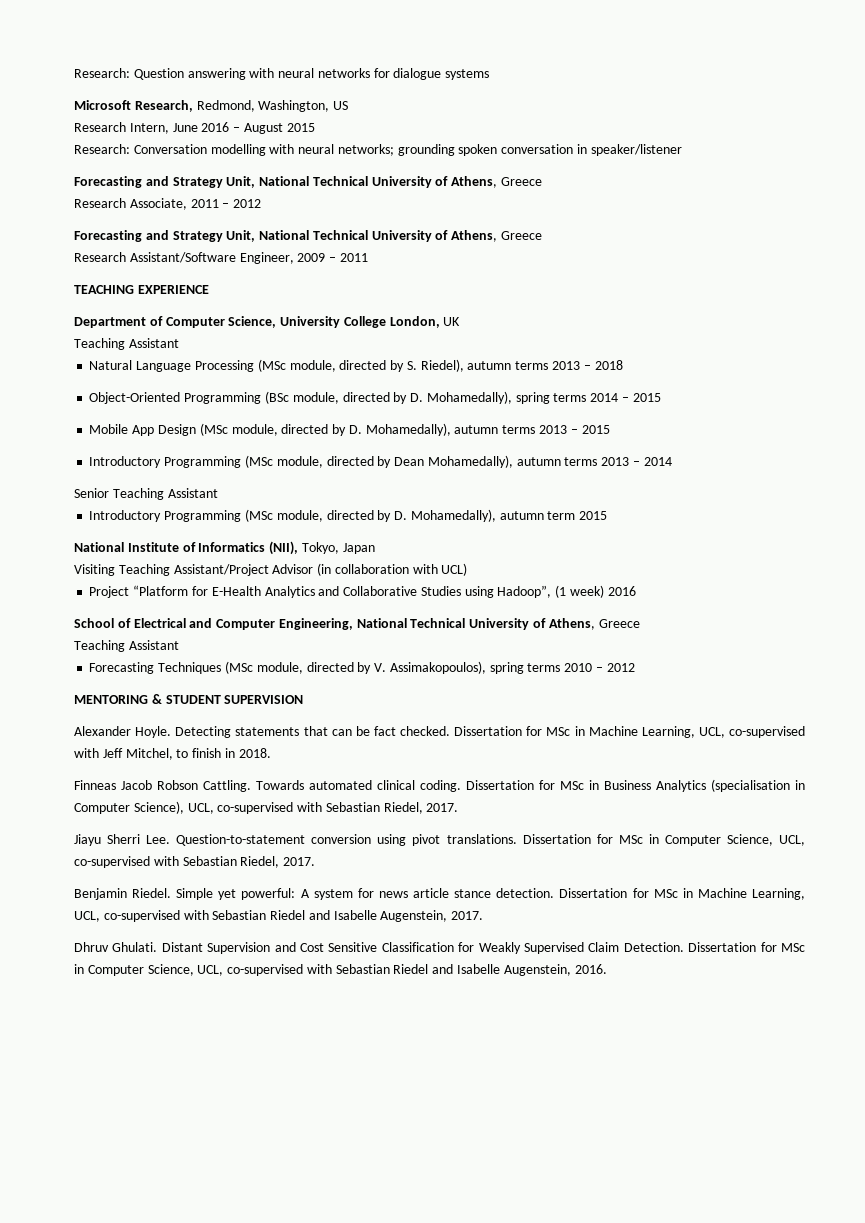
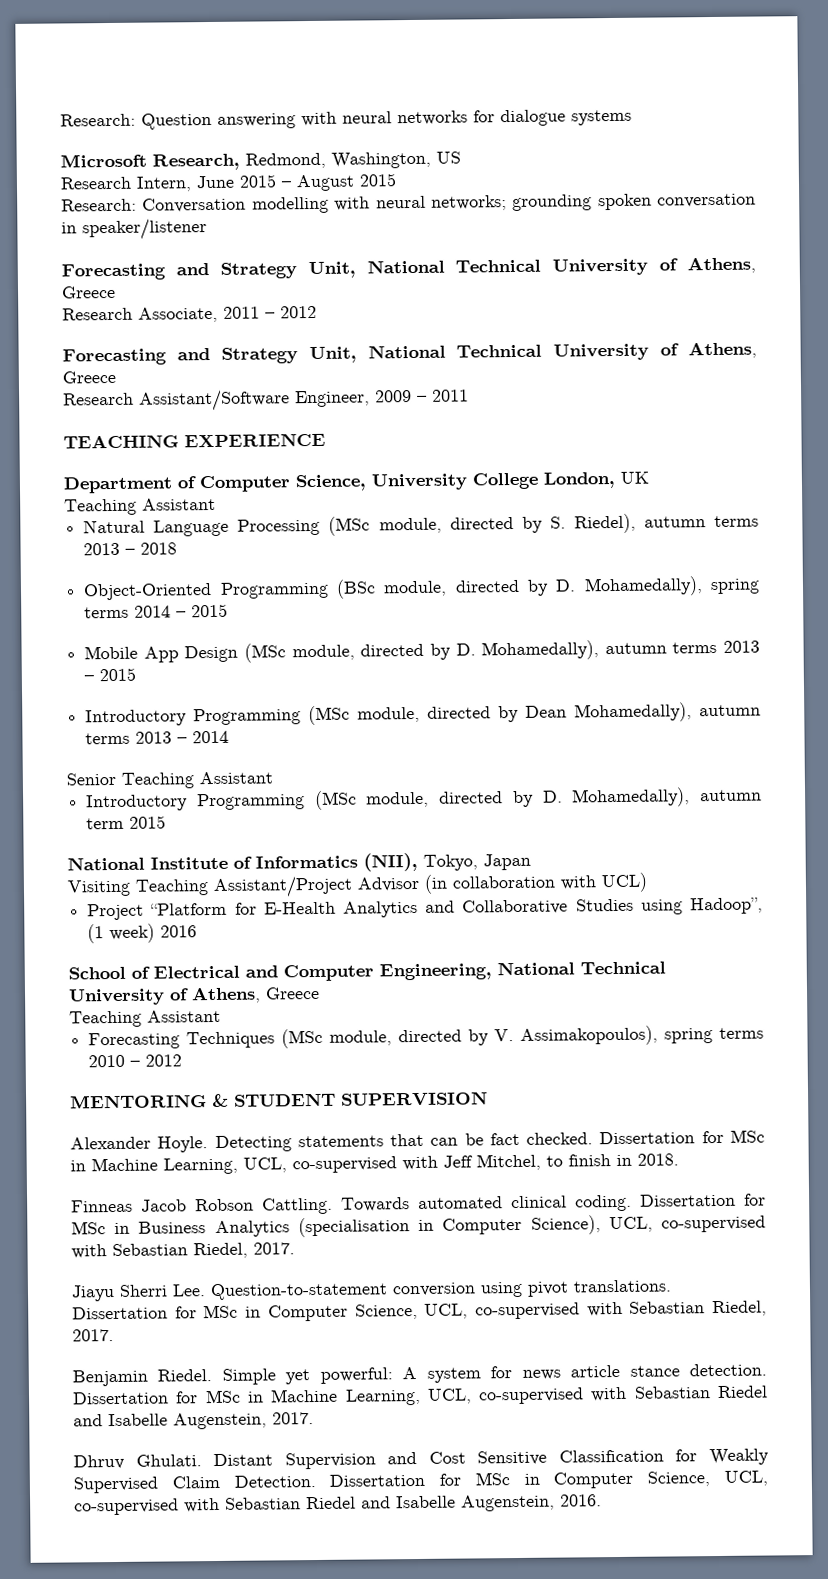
- Research Intern, June 2016 – August 2015
+ Research Intern, June 2015 – August 2015

